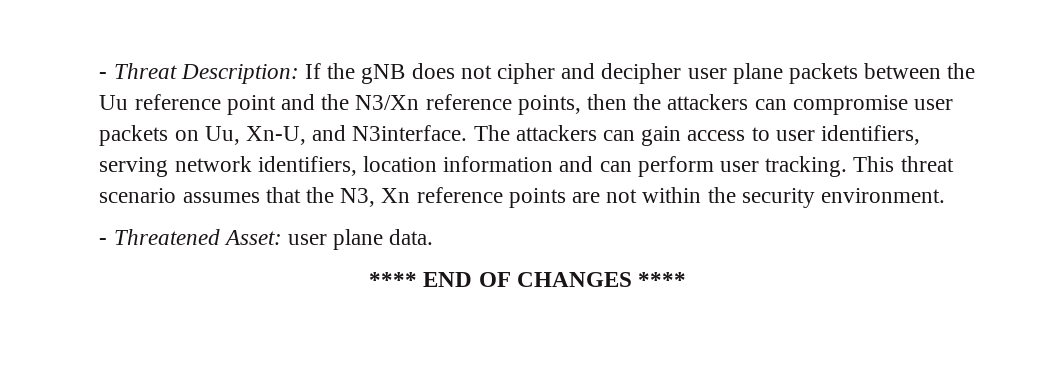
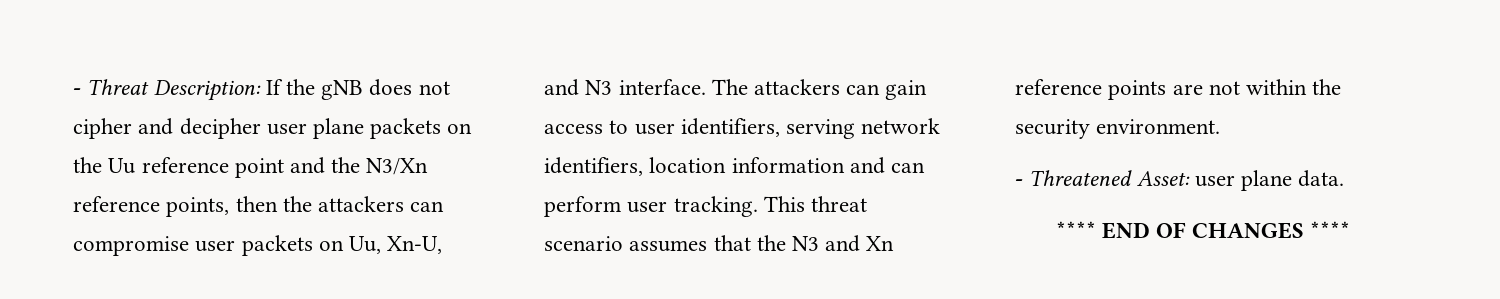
- - Threat Description: If the gNB does not cipher and decipher user plane packets between the Uu reference point and the N3/Xn reference points, then the attackers can compromise user packets on Uu, Xn-U, and N3interface.
+ - Threat Description: If the gNB does not cipher and decipher user plane packets on the Uu reference point and the N3/Xn reference points, then the attackers can compromise user packets on Uu, Xn-U, and N3 interface.
- This threat scenario assumes that the N3, Xn reference points are not within the security environment.
+ This threat scenario assumes that the N3 and Xn reference points are not within the security environment.

